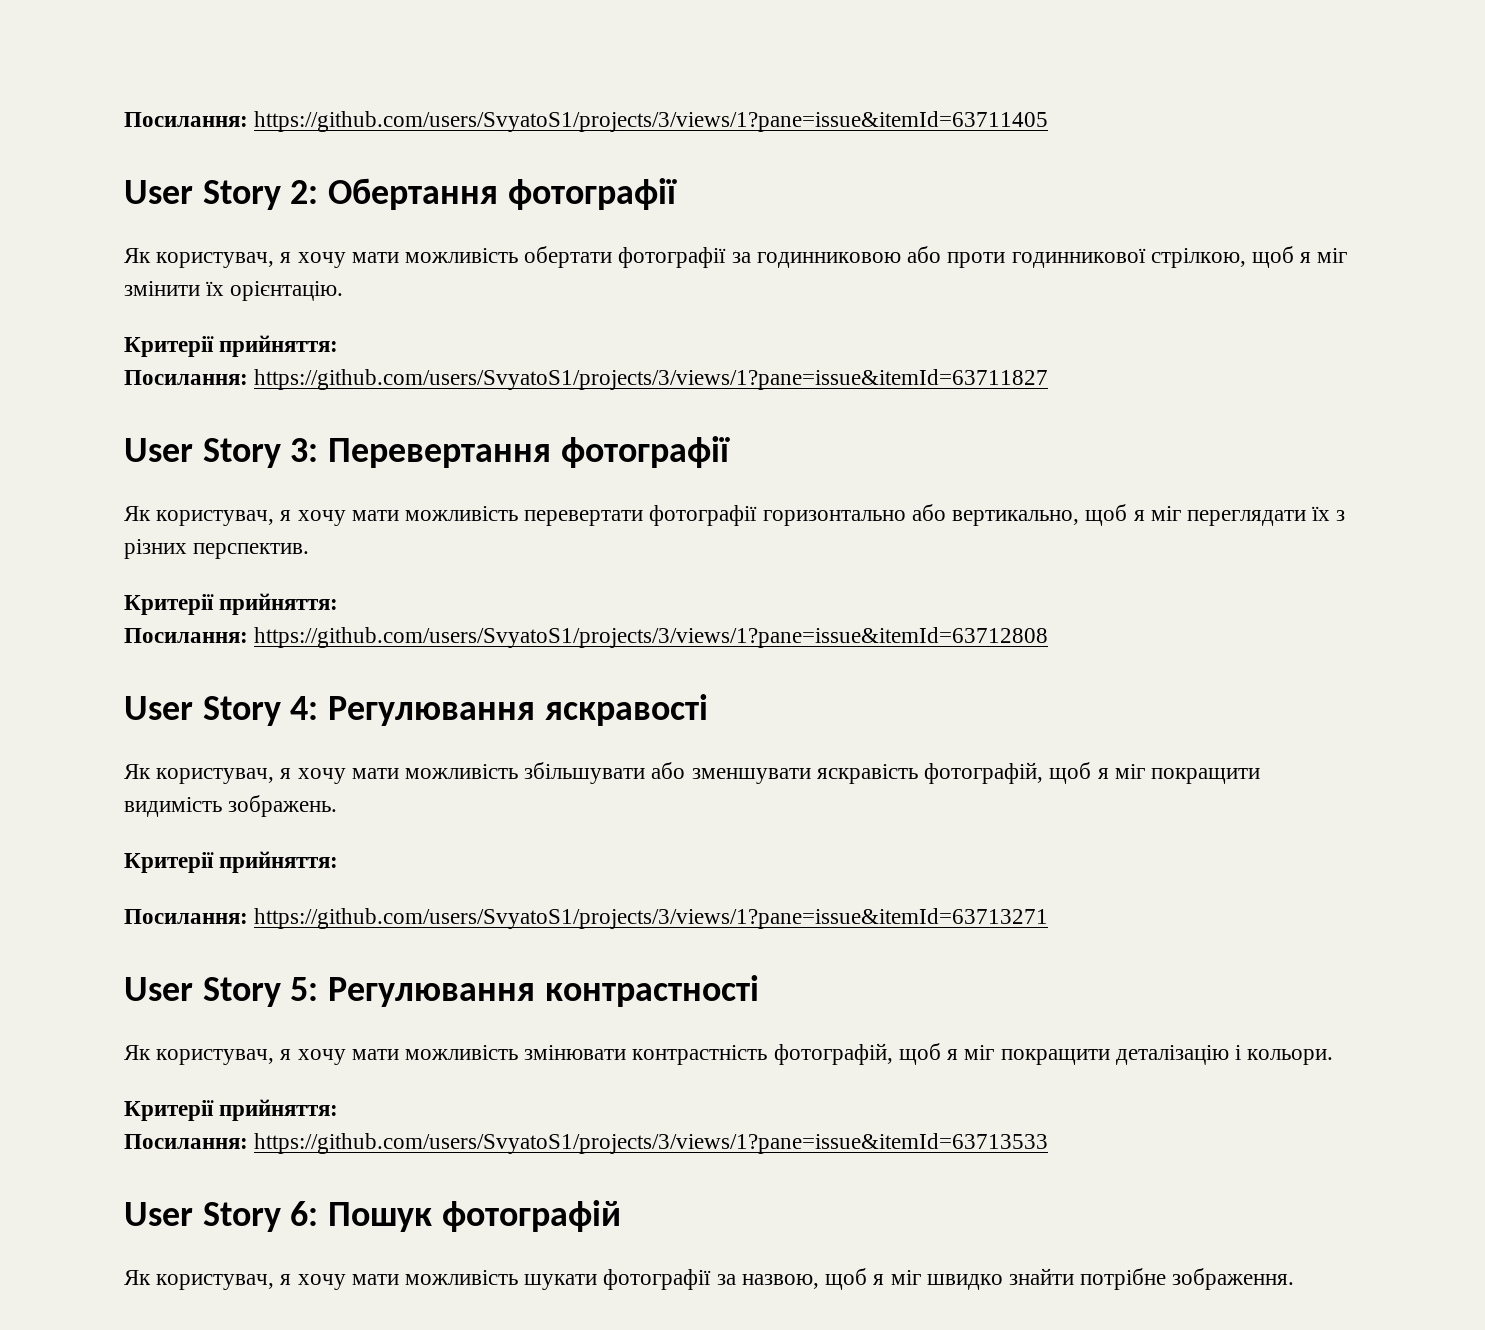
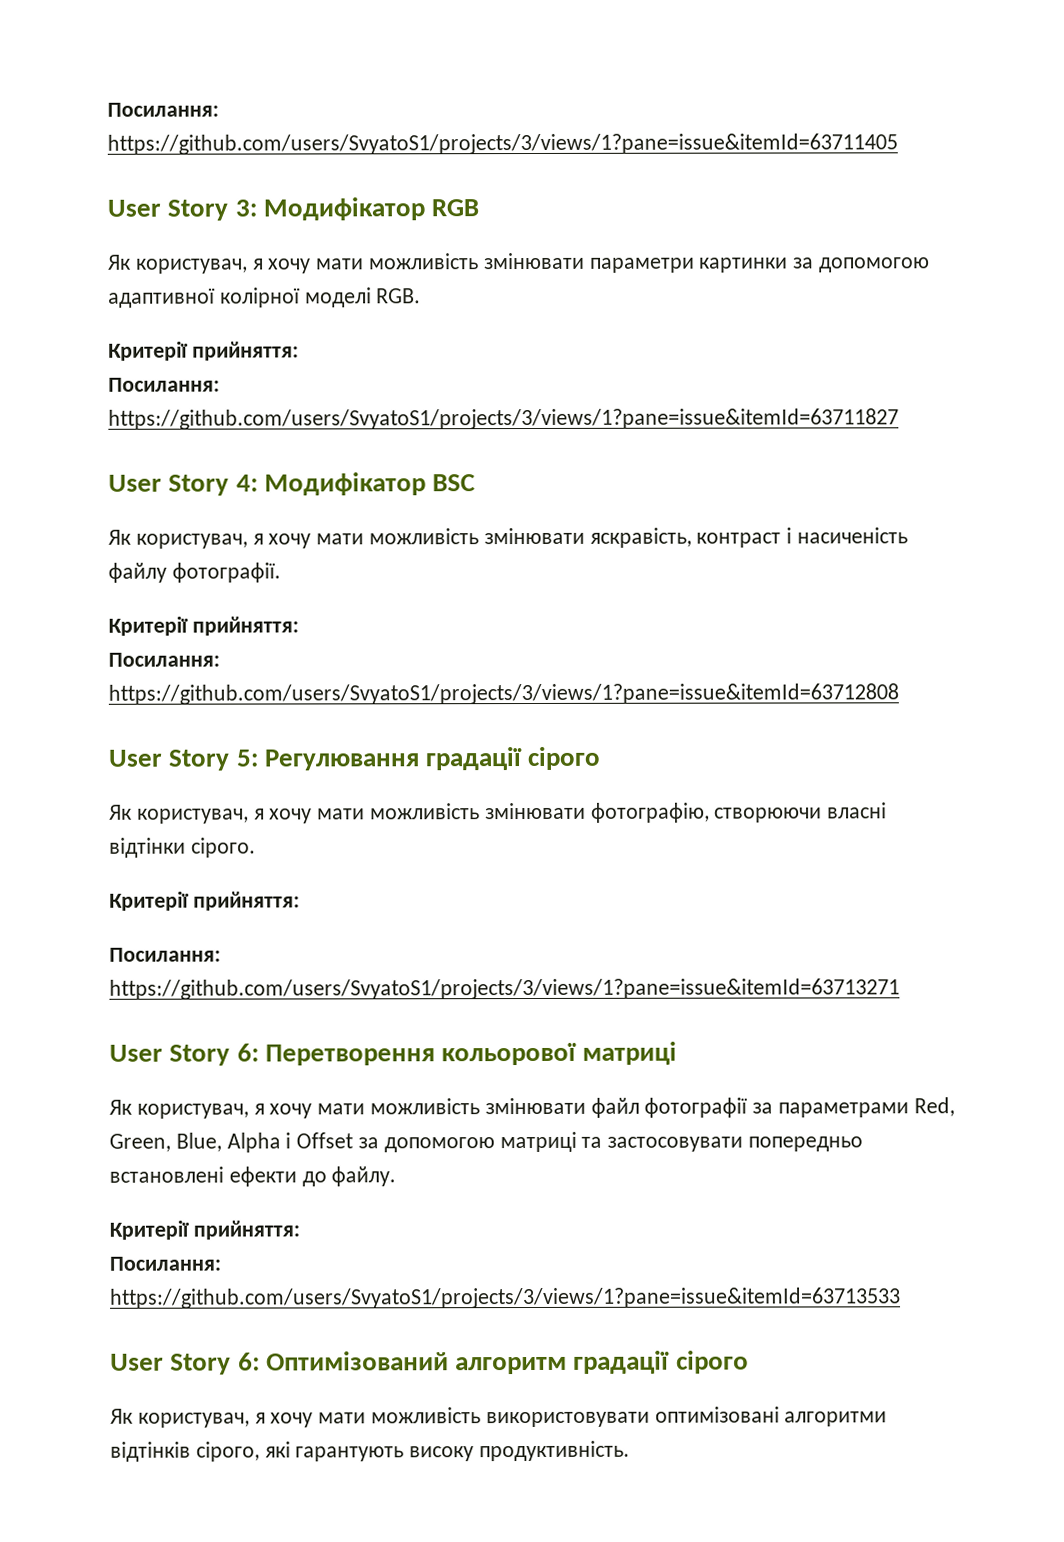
- User Story 2: Обертання фотографії
- Як користувач, я хочу мати можливість обертати фотографії за годинниковою або проти годинникової стрілкою, щоб я міг змінити їх орієнтацію.
+ User Story 3: Модифікатор RGB
+ Як користувач, я хочу мати можливість змінювати параметри картинки за допомогою адаптивної колірної моделі RGB.
- User Story 3: Перевертання фотографії
- Як користувач, я хочу мати можливість перевертати фотографії горизонтально або вертикально, щоб я міг переглядати їх з різних перспектив.
+ User Story 4: Модифікатор BSC
+ Як користувач, я хочу мати можливість змінювати яскравість, контраст і насиченість файлу фотографії.
- User Story 4: Регулювання яскравості
- Як користувач, я хочу мати можливість збільшувати або зменшувати яскравість фотографій, щоб я міг покращити видимість зображень.
+ User Story 5: Регулювання градації сірого
+ Як користувач, я хочу мати можливість змінювати фотографію, створюючи власні відтінки сірого.
- User Story 5: Регулювання контрастності
- Як користувач, я хочу мати можливість змінювати контрастність фотографій, щоб я міг покращити деталізацію і кольори.
+ User Story 6: Перетворення кольорової матриці
+ Як користувач, я хочу мати можливість змінювати файл фотографії за параметрами Red, Green, Blue, Alpha і Offset за допомогою матриці та застосовувати попередньо встановлені ефекти до файлу.
- User Story 6: Пошук фотографій
- Як користувач, я хочу мати можливість шукати фотографії за назвою, щоб я міг швидко знайти потрібне зображення.
+ User Story 6: Оптимізований алгоритм градації сірого
+ Як користувач, я хочу мати можливість використовувати оптимізовані алгоритми відтінків сірого, які гарантують високу продуктивність.

